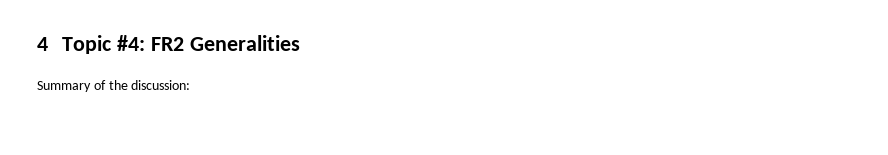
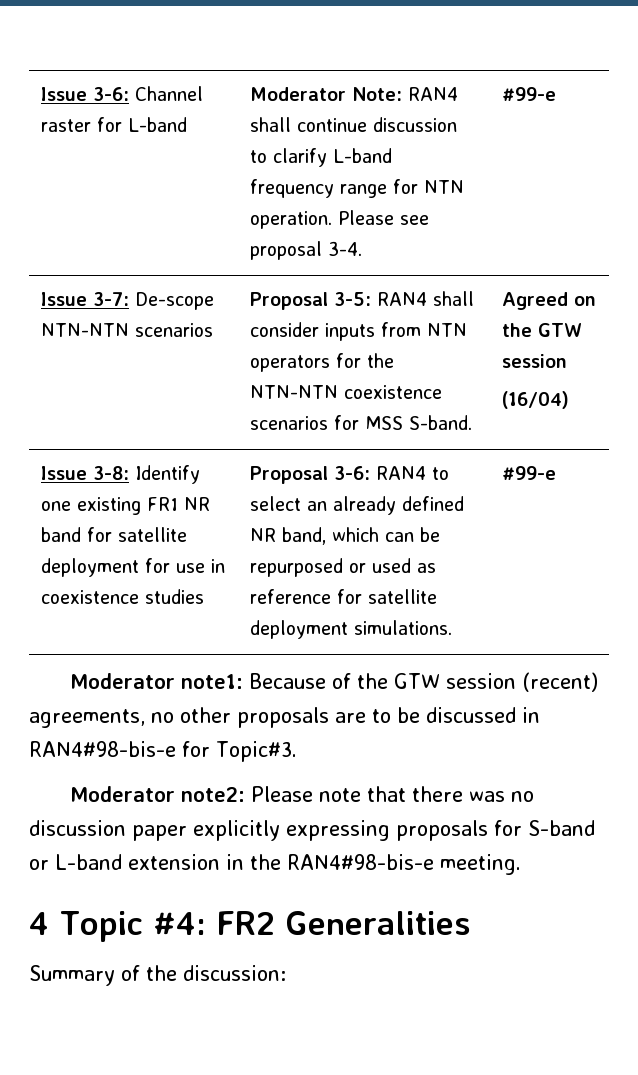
+ Issue 3-6: Channel raster for L-band | Moderator Note: RAN4 shall continue discussion to clarify L-band frequency range for NTN operation. Please see proposal 3-4. | #99-e
+ Issue 3-7: De-scope NTN-NTN scenarios | Proposal 3-5: RAN4 shall consider inputs from NTN operators for the NTN-NTN coexistence scenarios for MSS S-band. | Agreed on the GTW session
+ (16/04)
+ Issue 3-8: Identify one existing FR1 NR band for satellite deployment for use in coexistence studies | Proposal 3-6: RAN4 to select an already defined NR band, which can be repurposed or used as reference for satellite deployment simulations. | #99-e
+ Moderator note1: Because of the GTW session (recent) agreements, no other proposals are to be discussed in RAN4#98-bis-e for Topic#3.
+ Moderator note2: Please note that there was no discussion paper explicitly expressing proposals for S-band or L-band extension in the RAN4#98-bis-e meeting.

